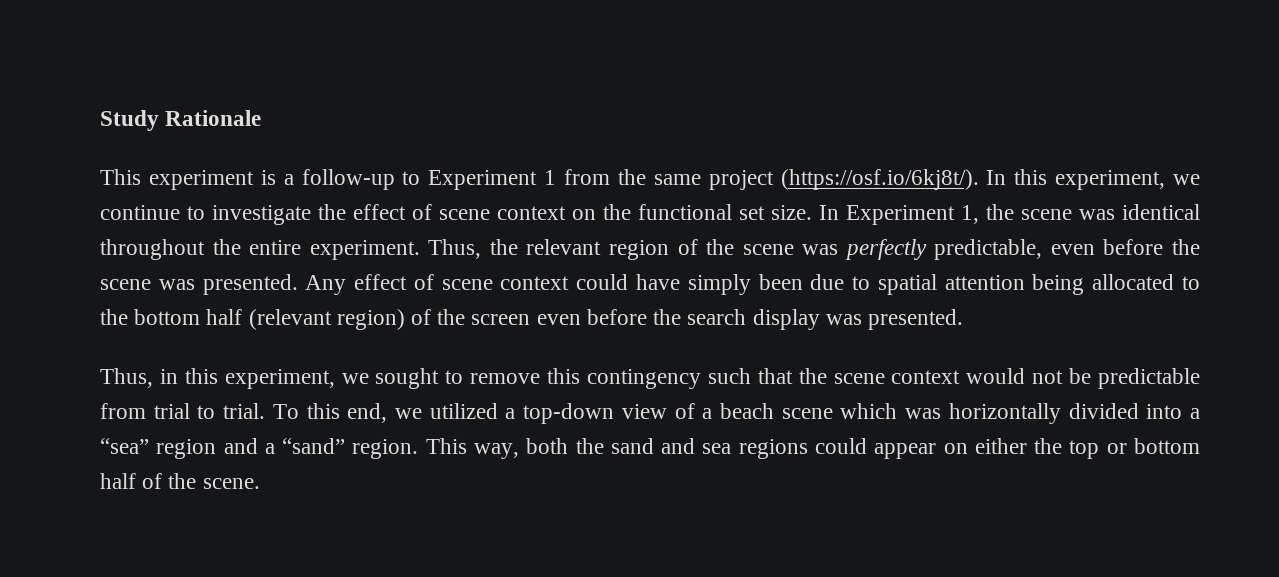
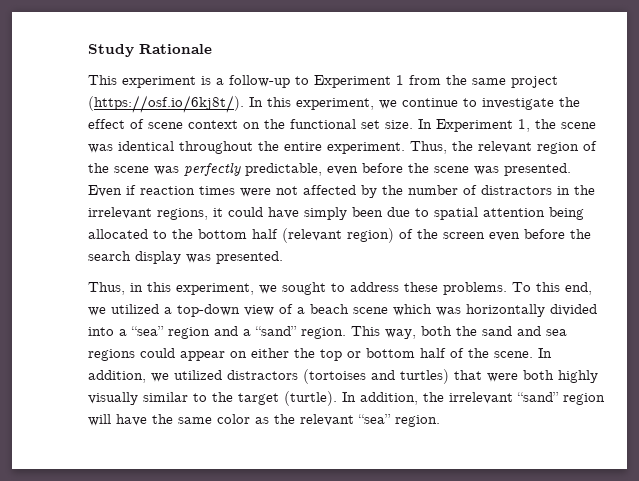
- Any effect of scene context could have simply been due to spatial attention being allocated to the bottom half (relevant region) of the screen even before the search display was presented.
+ Even if reaction times were not affected by the number of distractors in the irrelevant regions, it could have simply been due to spatial attention being allocated to the bottom half (relevant region) of the screen even before the search display was presented.
- Thus, in this experiment, we sought to remove this contingency such that the scene context would not be predictable from trial to trial.
+ Thus, in this experiment, we sought to address these problems.
+ In addition, we utilized distractors (tortoises and turtles) that were both highly visually similar to the target (turtle). In addition, the irrelevant “sand” region will have the same color as the relevant “sea” region.

